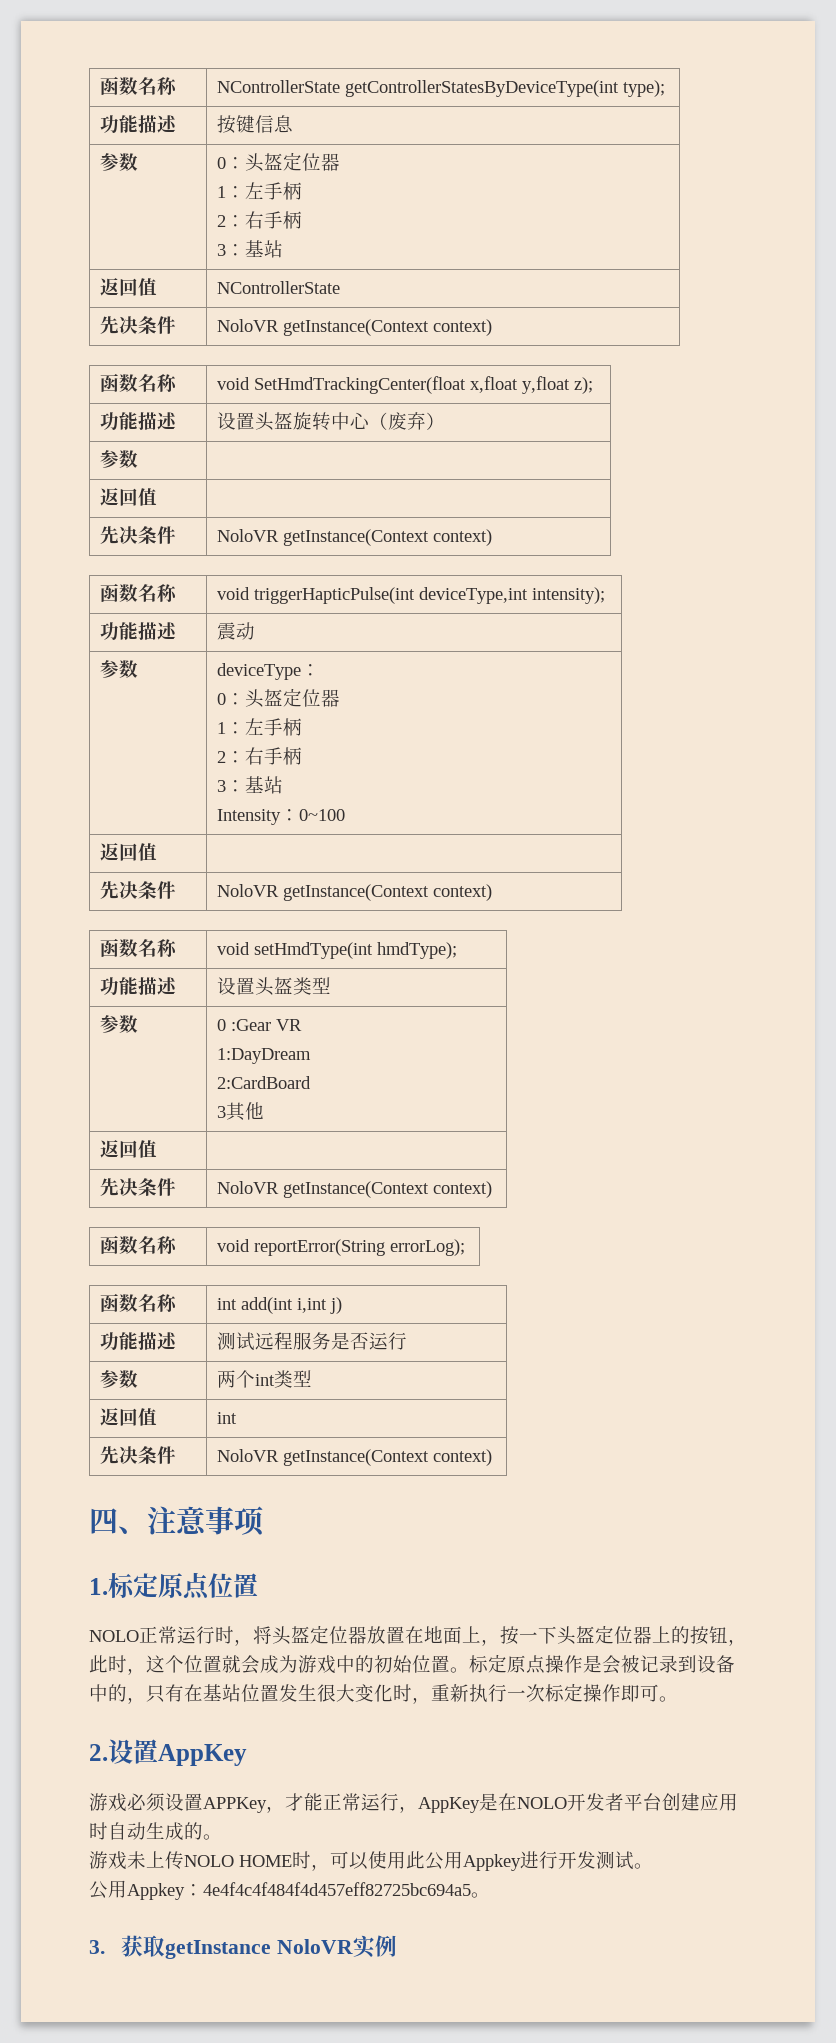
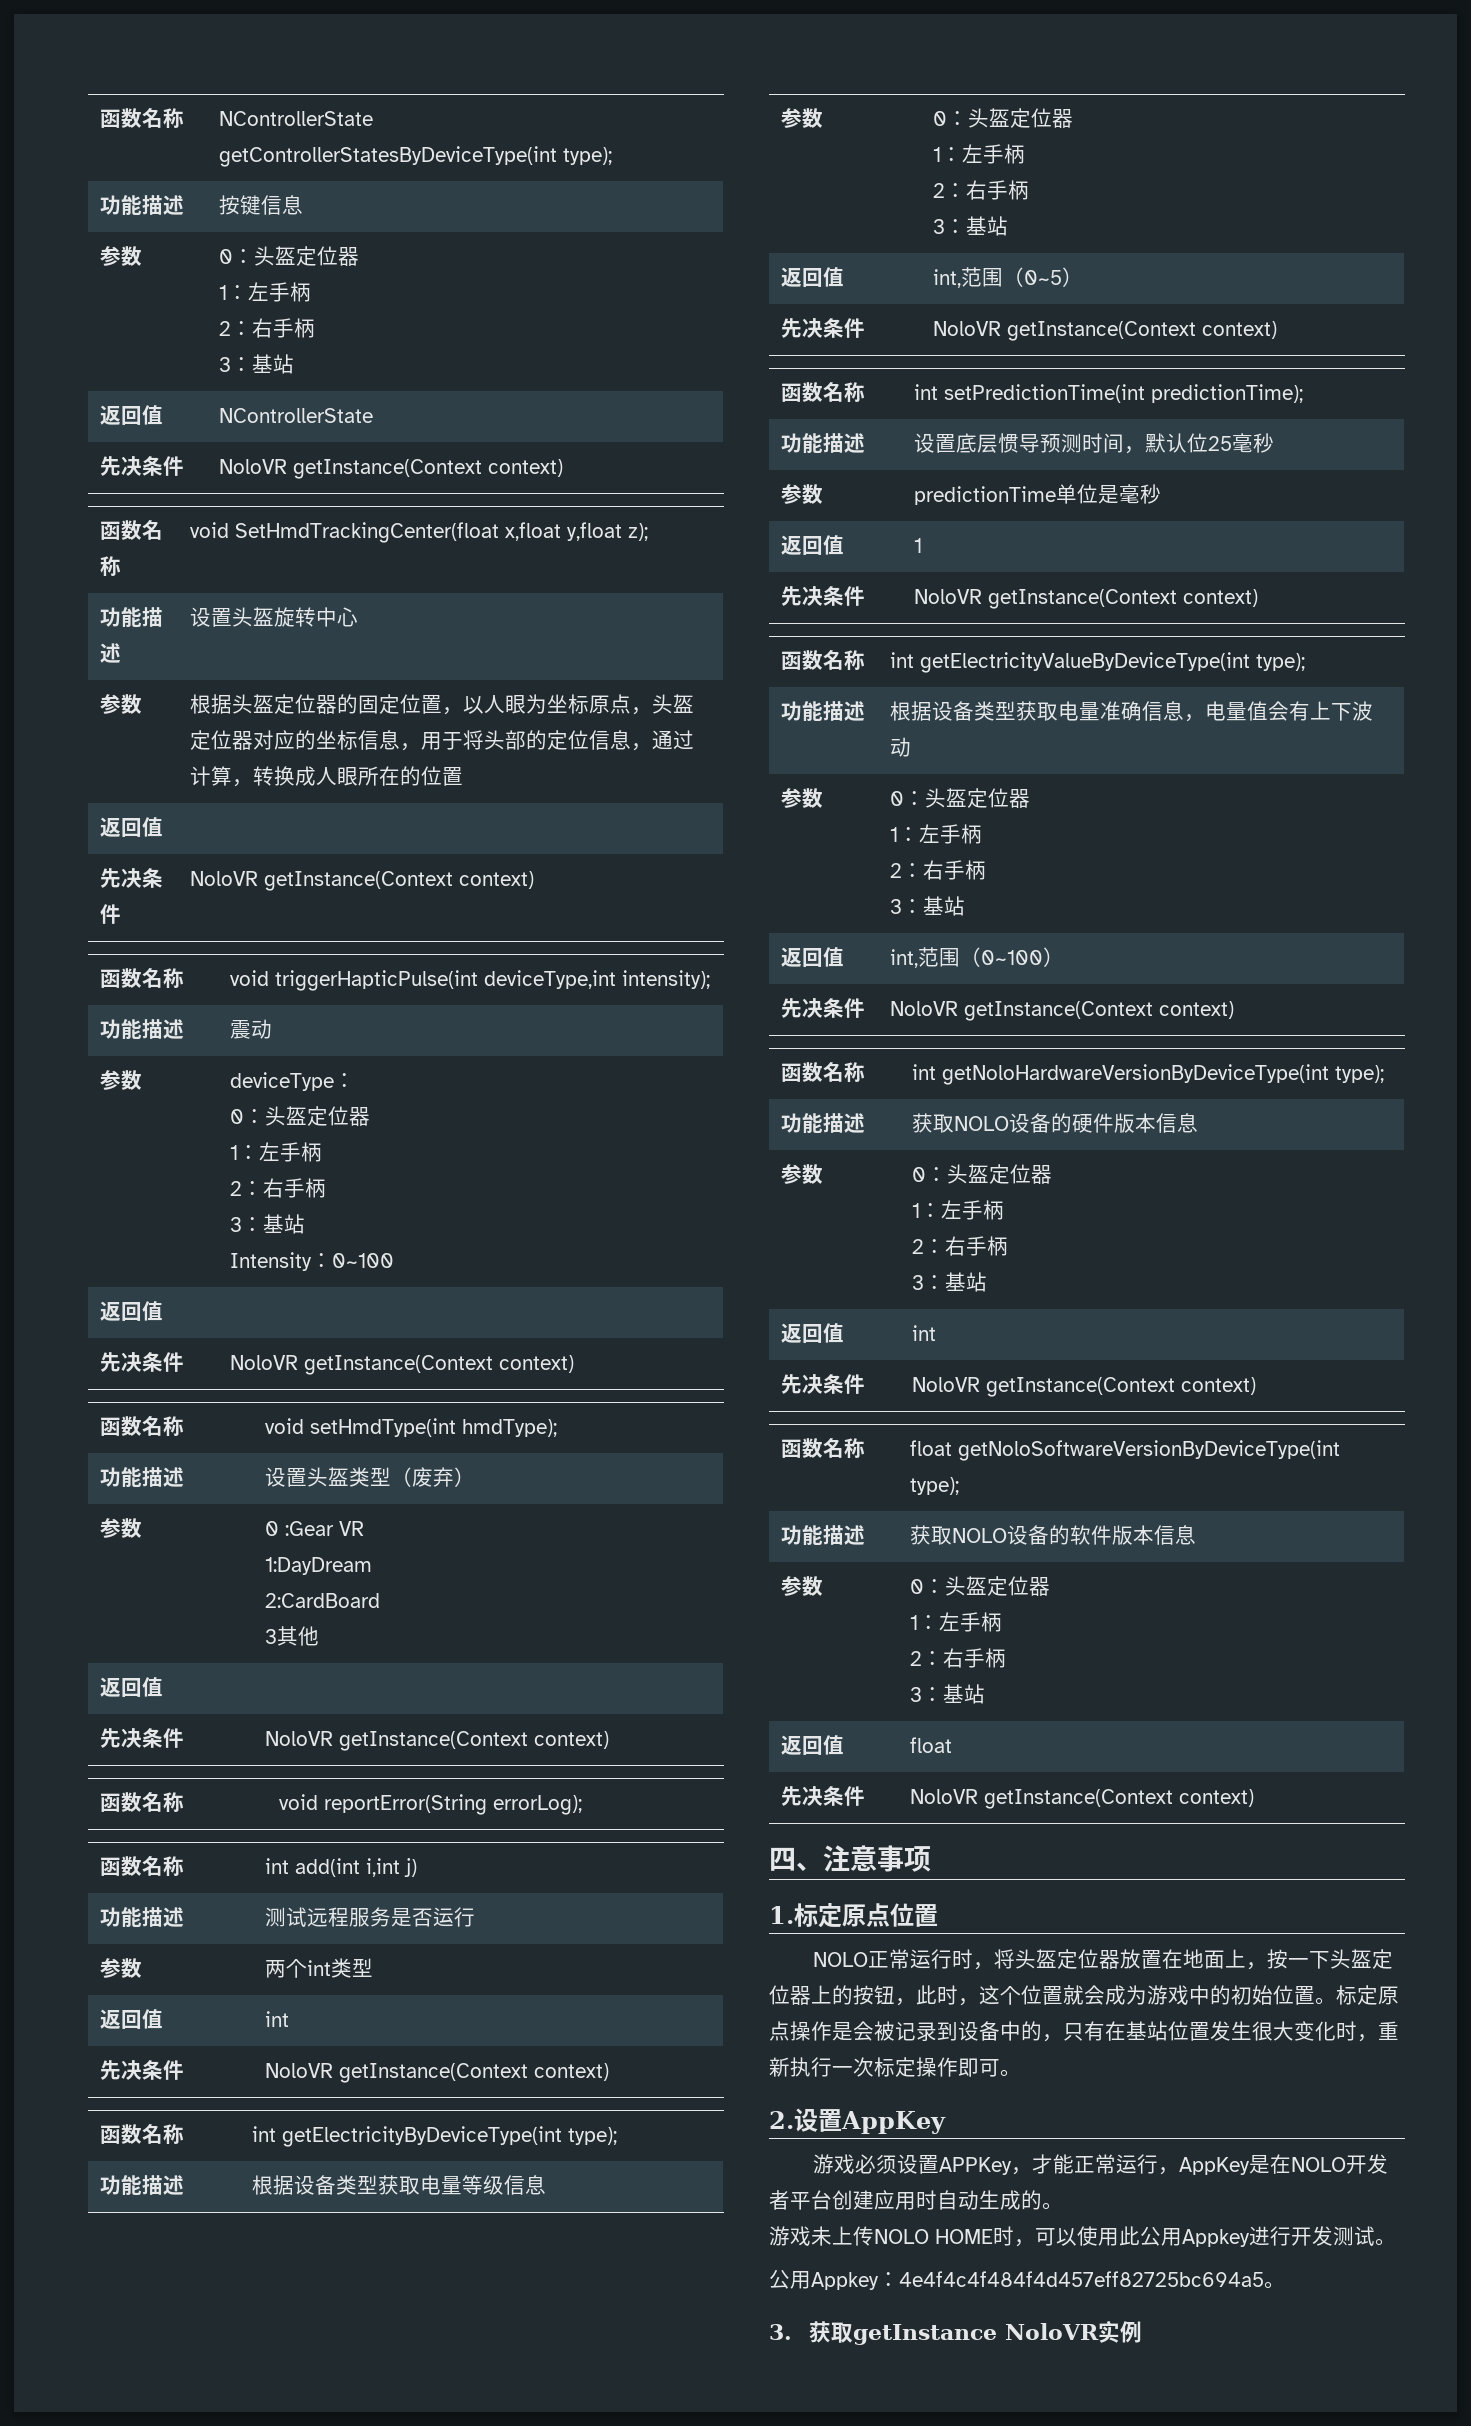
- 功能描述 | 设置头盔旋转中心（废弃）
- 参数 |
+ 功能描述 | 设置头盔旋转中心
+ 参数 | 根据头盔定位器的固定位置，以人眼为坐标原点，头盔定位器对应的坐标信息，用于将头部的定位信息，通过计算，转换成人眼所在的位置
- 功能描述 | 设置头盔类型
+ 功能描述 | 设置头盔类型（废弃）
+ 函数名称 | int getElectricityByDeviceType(int type);
+ 功能描述 | 根据设备类型获取电量等级信息
+ 参数 | 0：头盔定位器
+ 1：左手柄
+ 2：右手柄
+ 3：基站
+ 返回值 | int,范围（0~5）
+ 先决条件 | NoloVR getInstance(Context context)
+ 函数名称 | int setPredictionTime(int predictionTime);
+ 功能描述 | 设置底层惯导预测时间，默认位25毫秒
+ 参数 | predictionTime单位是毫秒
+ 返回值 | 1
+ 先决条件 | NoloVR getInstance(Context context)
+ 函数名称 | int getElectricityValueByDeviceType(int type);
+ 功能描述 | 根据设备类型获取电量准确信息，电量值会有上下波动
+ 参数 | 0：头盔定位器
+ 1：左手柄
+ 2：右手柄
+ 3：基站
+ 返回值 | int,范围（0~100）
+ 先决条件 | NoloVR getInstance(Context context)
+ 函数名称 | int getNoloHardwareVersionByDeviceType(int type);
+ 功能描述 | 获取NOLO设备的硬件版本信息
+ 参数 | 0：头盔定位器
+ 1：左手柄
+ 2：右手柄
+ 3：基站
+ 返回值 | int
+ 先决条件 | NoloVR getInstance(Context context)
+ 函数名称 | float getNoloSoftwareVersionByDeviceType(int type);
+ 功能描述 | 获取NOLO设备的软件版本信息
+ 参数 | 0：头盔定位器
+ 1：左手柄
+ 2：右手柄
+ 3：基站
+ 返回值 | float
+ 先决条件 | NoloVR getInstance(Context context)

